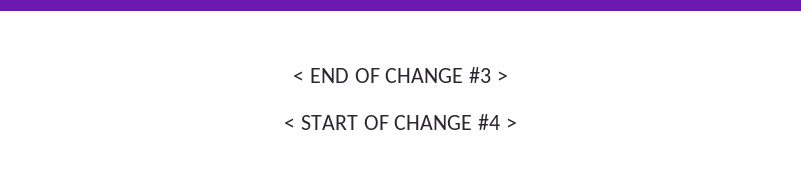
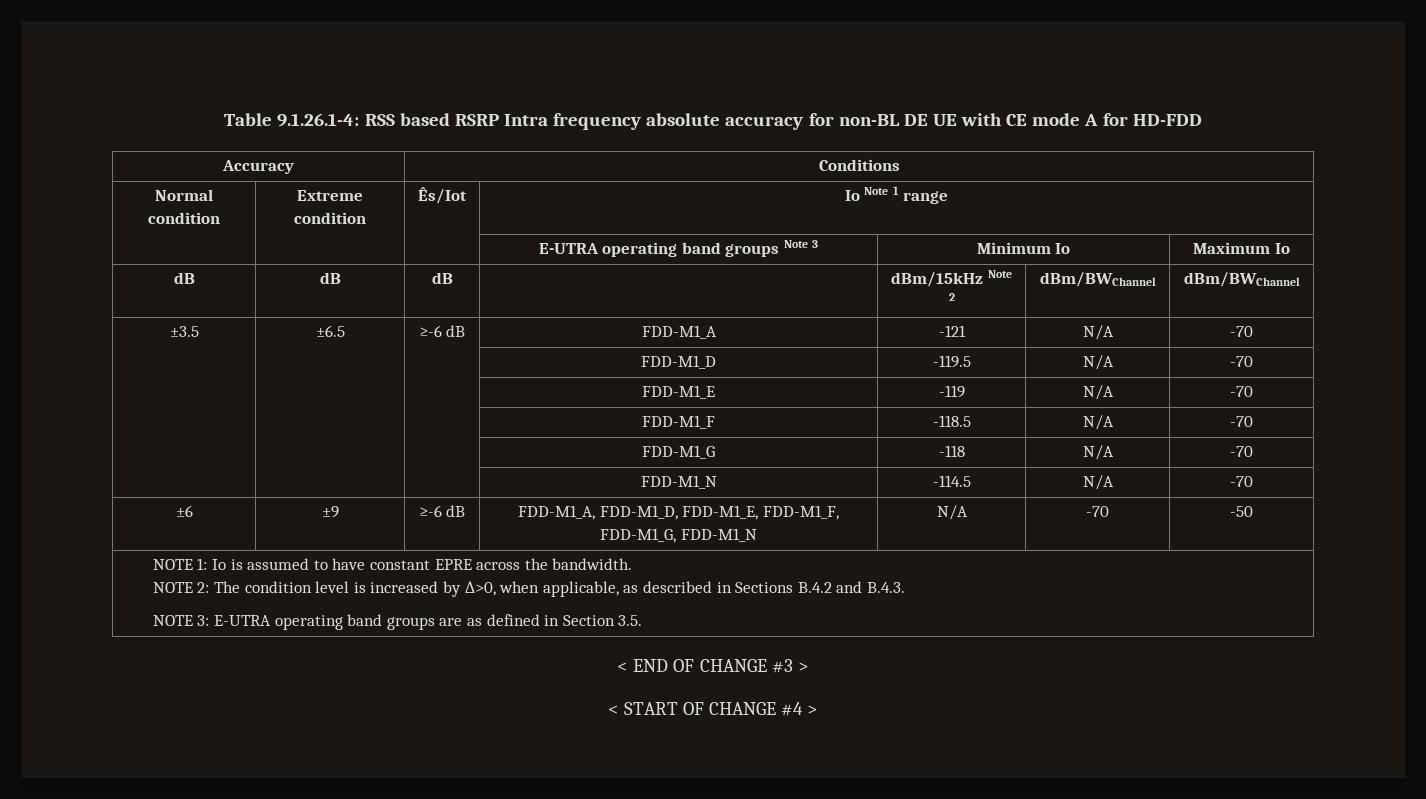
+ Table 9.1.26.1-4: RSS based RSRP Intra frequency absolute accuracy for non-BL DE UE with CE mode A for HD-FDD
+ Accuracy | Conditions
+ Normal condition | Extreme condition | Ês/Iot | Io Note 1 range
+ | | | E-UTRA operating band groups Note 3 | Minimum Io | Maximum Io
+ dB | dB | dB | | dBm/15kHz Note 2 | dBm/BWChannel | dBm/BWChannel
+ ±3.5 | ±6.5 | ≥-6 dB | FDD-M1_A | -121 | N/A | -70
+ | | | FDD-M1_D | -119.5 | N/A | -70
+ | | | FDD-M1_E | -119 | N/A | -70
+ | | | FDD-M1_F | -118.5 | N/A | -70
+ | | | FDD-M1_G | -118 | N/A | -70
+ | | | FDD-M1_N | -114.5 | N/A | -70
+ ±6 | ±9 | ≥-6 dB | FDD-M1_A, FDD-M1_D, FDD-M1_E, FDD-M1_F, FDD-M1_G, FDD-M1_N | N/A | -70 | -50
+ NOTE 1: Io is assumed to have constant EPRE across the bandwidth.
+ NOTE 2: The condition level is increased by ∆>0, when applicable, as described in Sections B.4.2 and B.4.3.
+ NOTE 3: E-UTRA operating band groups are as defined in Section 3.5.

